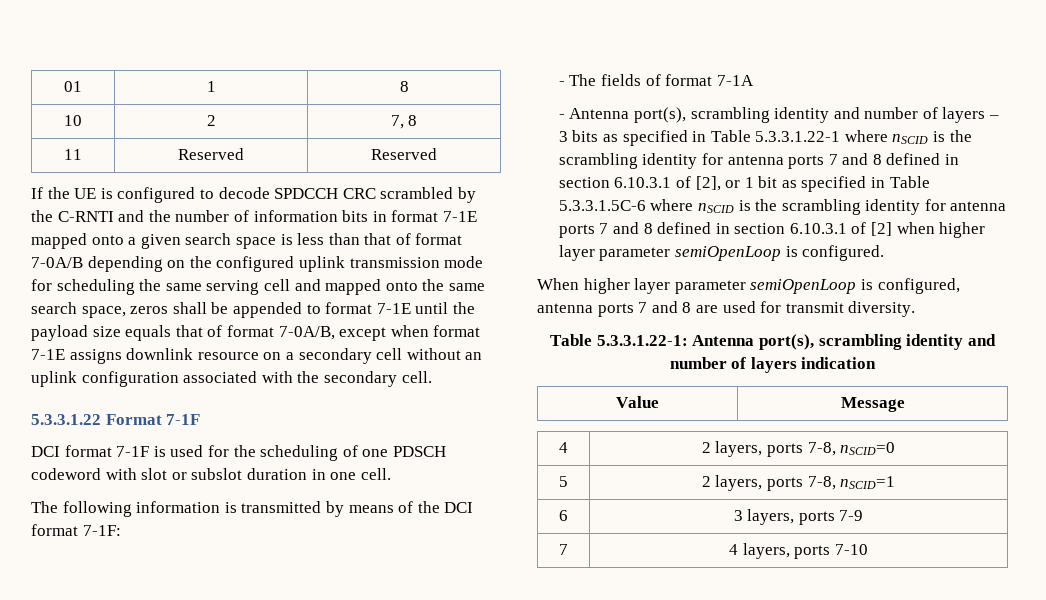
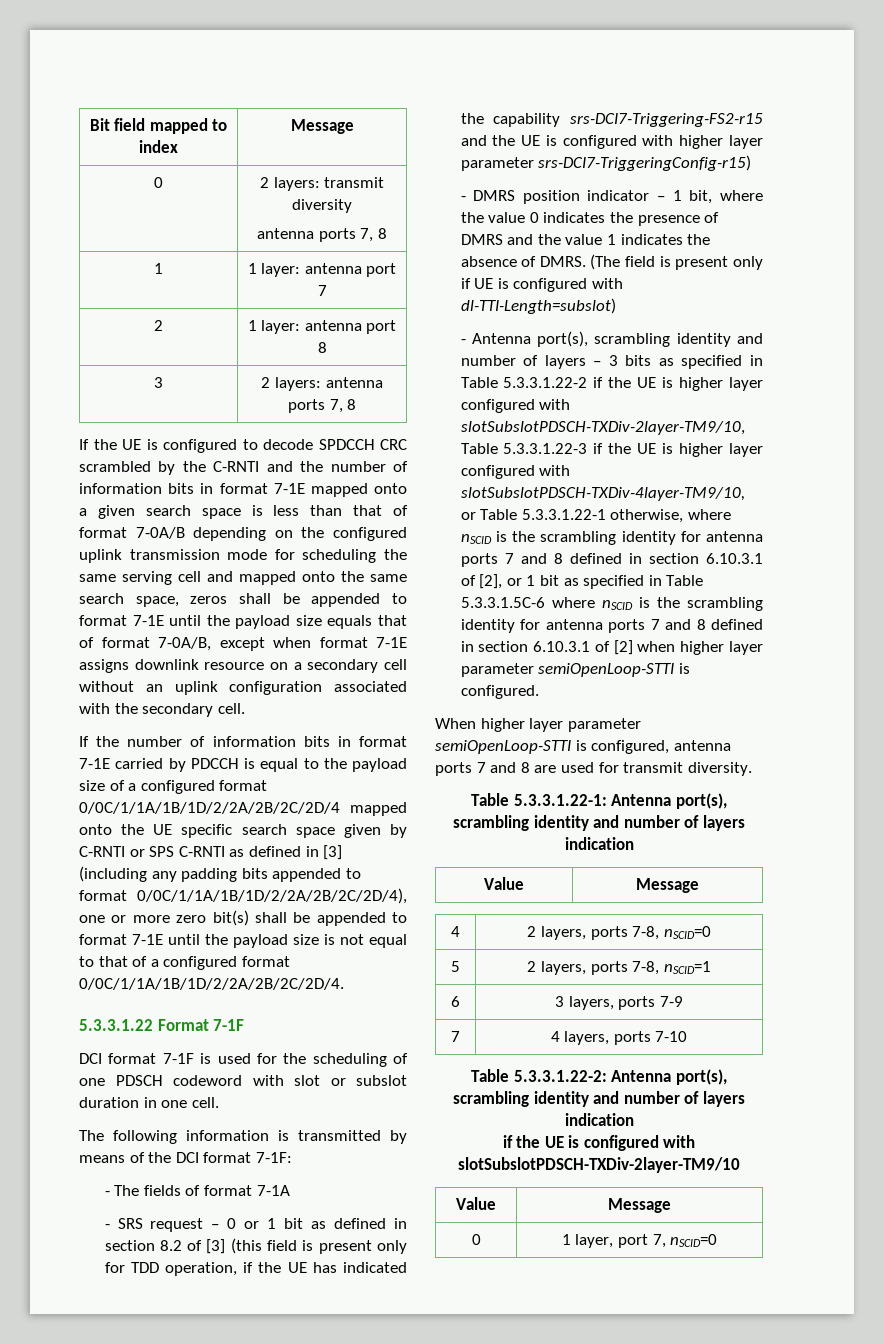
- 01 | 1 | 8
- 10 | 2 | 7, 8
- 11 | Reserved | Reserved
+ Bit field mapped to index | Message
+ 0 | 2 layers: transmit diversity
+ antenna ports 7, 8
+ 1 | 1 layer: antenna port 7
+ 2 | 1 layer: antenna port 8
+ 3 | 2 layers: antenna ports 7, 8
+ If the number of information bits in format 7-1E carried by PDCCH is equal to the payload size of a configured format 0/0C/1/1A/1B/1D/2/2A/2B/2C/2D/4 mapped onto the UE specific search space given by C-RNTI or SPS C-RNTI as defined in [3] (including any padding bits appended to format 0/0C/1/1A/1B/1D/2/2A/2B/2C/2D/4), one or more zero bit(s) shall be appended to format 7-1E until the payload size is not equal to that of a configured format 0/0C/1/1A/1B/1D/2/2A/2B/2C/2D/4.
+ - SRS request – 0 or 1 bit as defined in section 8.2 of [3] (this field is present only for TDD operation, if the UE has indicated the capability srs-DCI7-Triggering-FS2-r15 and the UE is configured with higher layer parameter srs-DCI7-TriggeringConfig-r15)
+ - DMRS position indicator – 1 bit, where the value 0 indicates the presence of DMRS and the value 1 indicates the absence of DMRS. (The field is present only if UE is configured with dl-TTI-Length=subslot)
- - Antenna port(s), scrambling identity and number of layers – 3 bits as specified in Table 5.3.3.1.22-1 where nSCID is the scrambling identity for antenna ports 7 and 8 defined in section 6.10.3.1 of [2], or 1 bit as specified in Table 5.3.3.1.5C-6 where nSCID is the scrambling identity for antenna ports 7 and 8 defined in section 6.10.3.1 of [2] when higher layer parameter semiOpenLoop is configured.
+ - Antenna port(s), scrambling identity and number of layers – 3 bits as specified in Table 5.3.3.1.22-2 if the UE is higher layer configured with slotSubslotPDSCH-TXDiv-2layer-TM9/10, Table 5.3.3.1.22-3 if the UE is higher layer configured with slotSubslotPDSCH-TXDiv-4layer-TM9/10, or Table 5.3.3.1.22-1 otherwise, where nSCID is the scrambling identity for antenna ports 7 and 8 defined in section 6.10.3.1 of [2], or 1 bit as specified in Table 5.3.3.1.5C-6 where nSCID is the scrambling identity for antenna ports 7 and 8 defined in section 6.10.3.1 of [2] when higher layer parameter semiOpenLoop-STTI is configured.
- When higher layer parameter semiOpenLoop is configured, antenna ports 7 and 8 are used for transmit diversity.
+ When higher layer parameter semiOpenLoop-STTI is configured, antenna ports 7 and 8 are used for transmit diversity.
+ Table 5.3.3.1.22-2: Antenna port(s), scrambling identity and number of layers indication
+ if the UE is configured with slotSubslotPDSCH-TXDiv-2layer-TM9/10
+ Value | Message
+ 0 | 1 layer, port 7, nSCID=0

